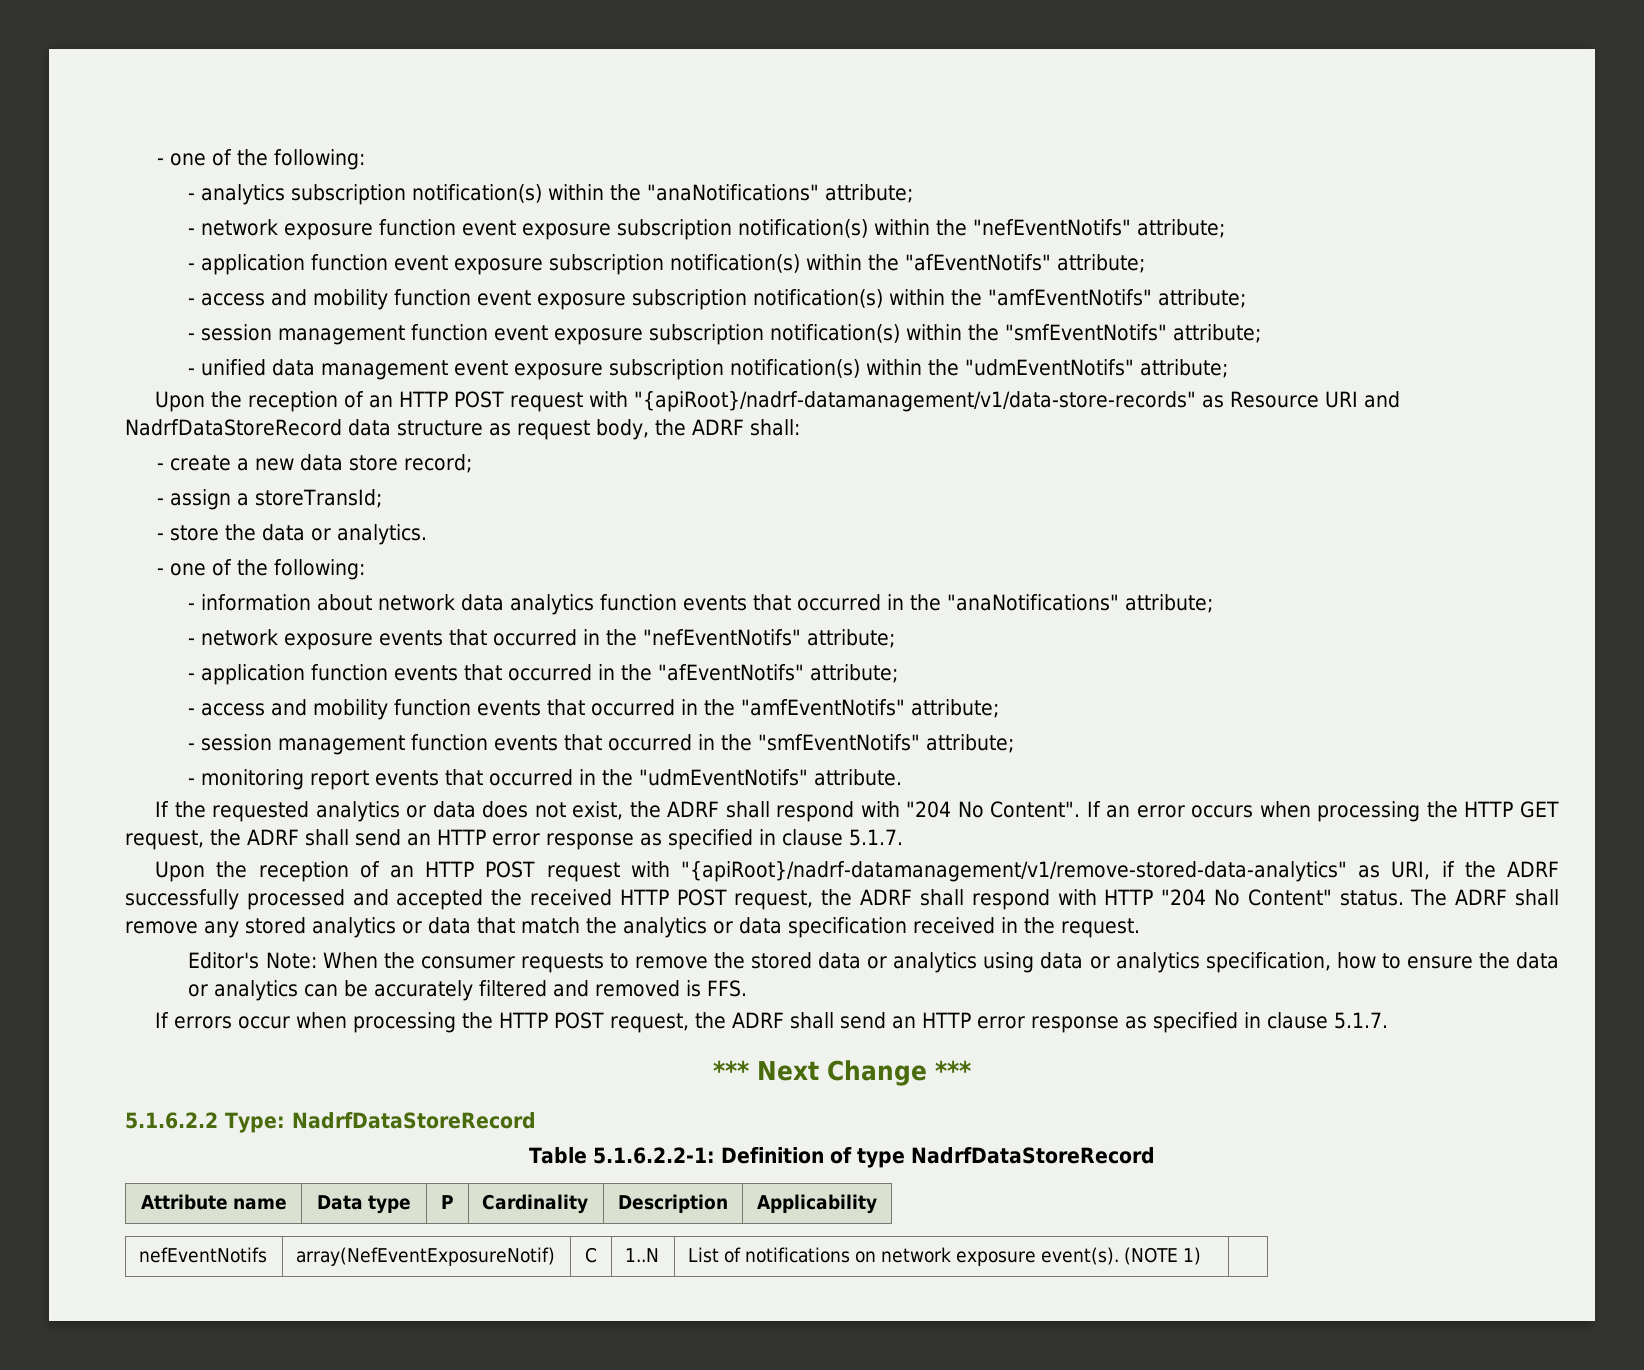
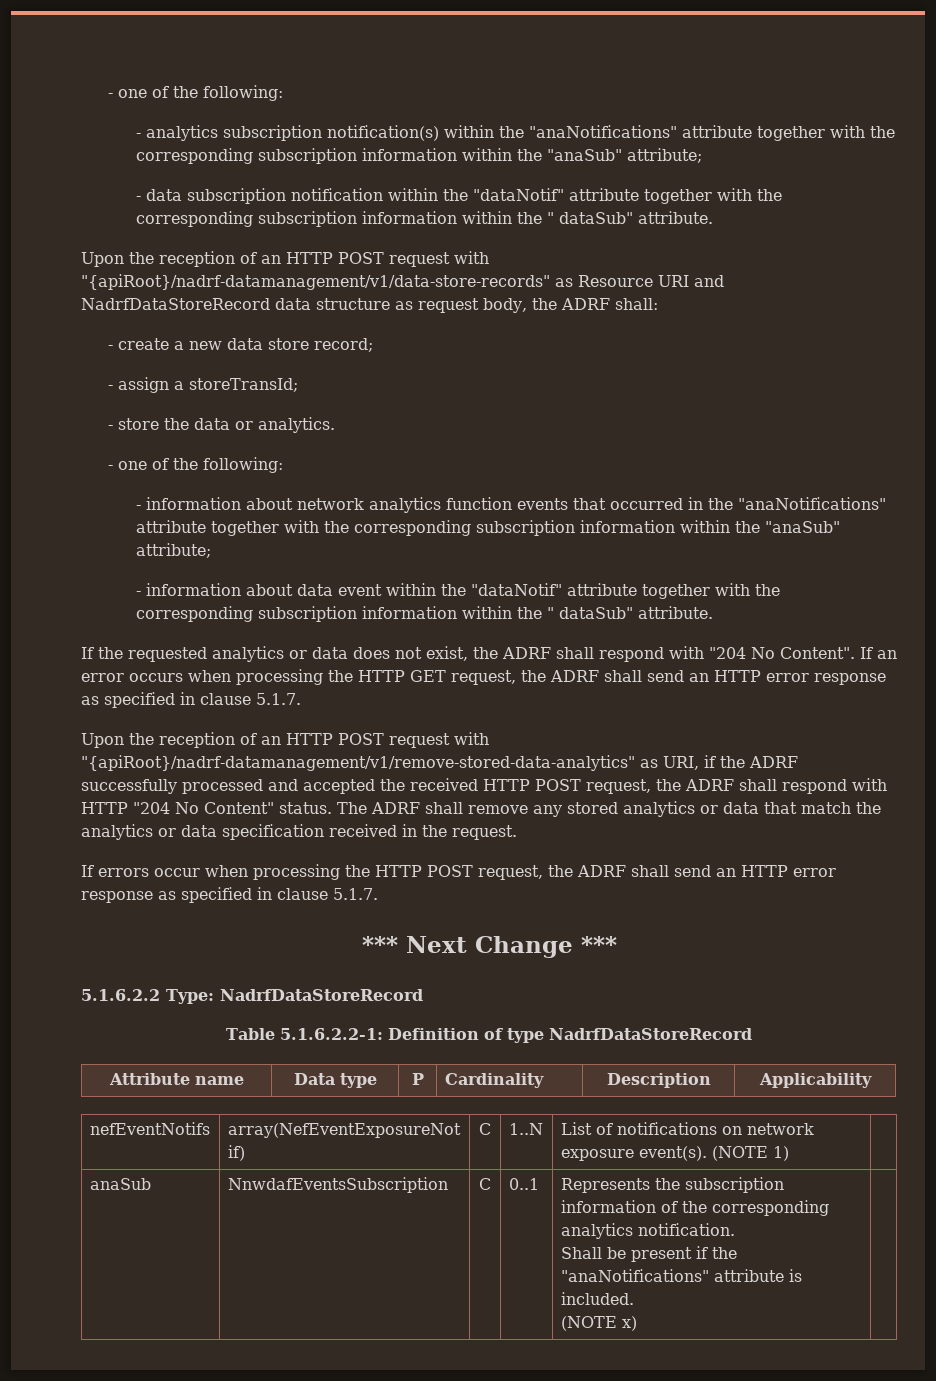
- - analytics subscription notification(s) within the "anaNotifications" attribute;
- - network exposure function event exposure subscription notification(s) within the "nefEventNotifs" attribute;
- - application function event exposure subscription notification(s) within the "afEventNotifs" attribute;
- - access and mobility function event exposure subscription notification(s) within the "amfEventNotifs" attribute;
- - session management function event exposure subscription notification(s) within the "smfEventNotifs" attribute;
- - unified data management event exposure subscription notification(s) within the "udmEventNotifs" attribute;
+ - analytics subscription notification(s) within the "anaNotifications" attribute together with the corresponding subscription information within the "anaSub" attribute;
+ - data subscription notification within the "dataNotif" attribute together with the corresponding subscription information within the " dataSub" attribute.
- - information about network data analytics function events that occurred in the "anaNotifications" attribute;
- - network exposure events that occurred in the "nefEventNotifs" attribute;
- - application function events that occurred in the "afEventNotifs" attribute;
- - access and mobility function events that occurred in the "amfEventNotifs" attribute;
- - session management function events that occurred in the "smfEventNotifs" attribute;
- - monitoring report events that occurred in the "udmEventNotifs" attribute.
+ - information about network analytics function events that occurred in the "anaNotifications" attribute together with the corresponding subscription information within the "anaSub" attribute;
+ - information about data event within the "dataNotif" attribute together with the corresponding subscription information within the " dataSub" attribute.
- Editor's Note: When the consumer requests to remove the stored data or analytics using data or analytics specification, how to ensure the data or analytics can be accurately filtered and removed is FFS.
+ anaSub | NnwdafEventsSubscription | C | 0..1 | Represents the subscription information of the corresponding analytics notification.
+ Shall be present if the "anaNotifications" attribute is included.
+ (NOTE x) |

